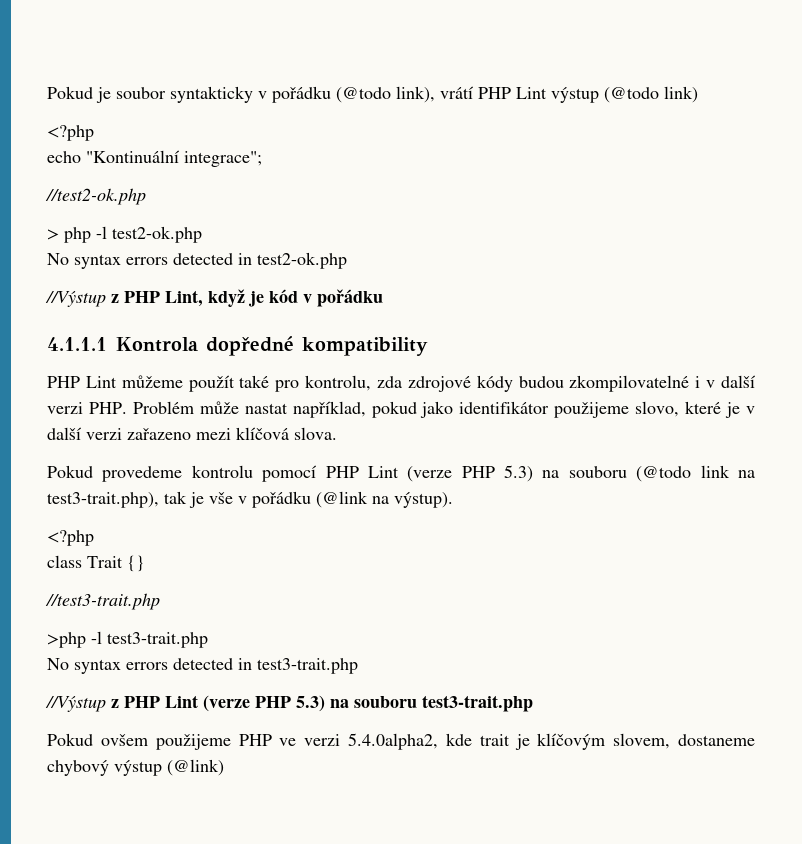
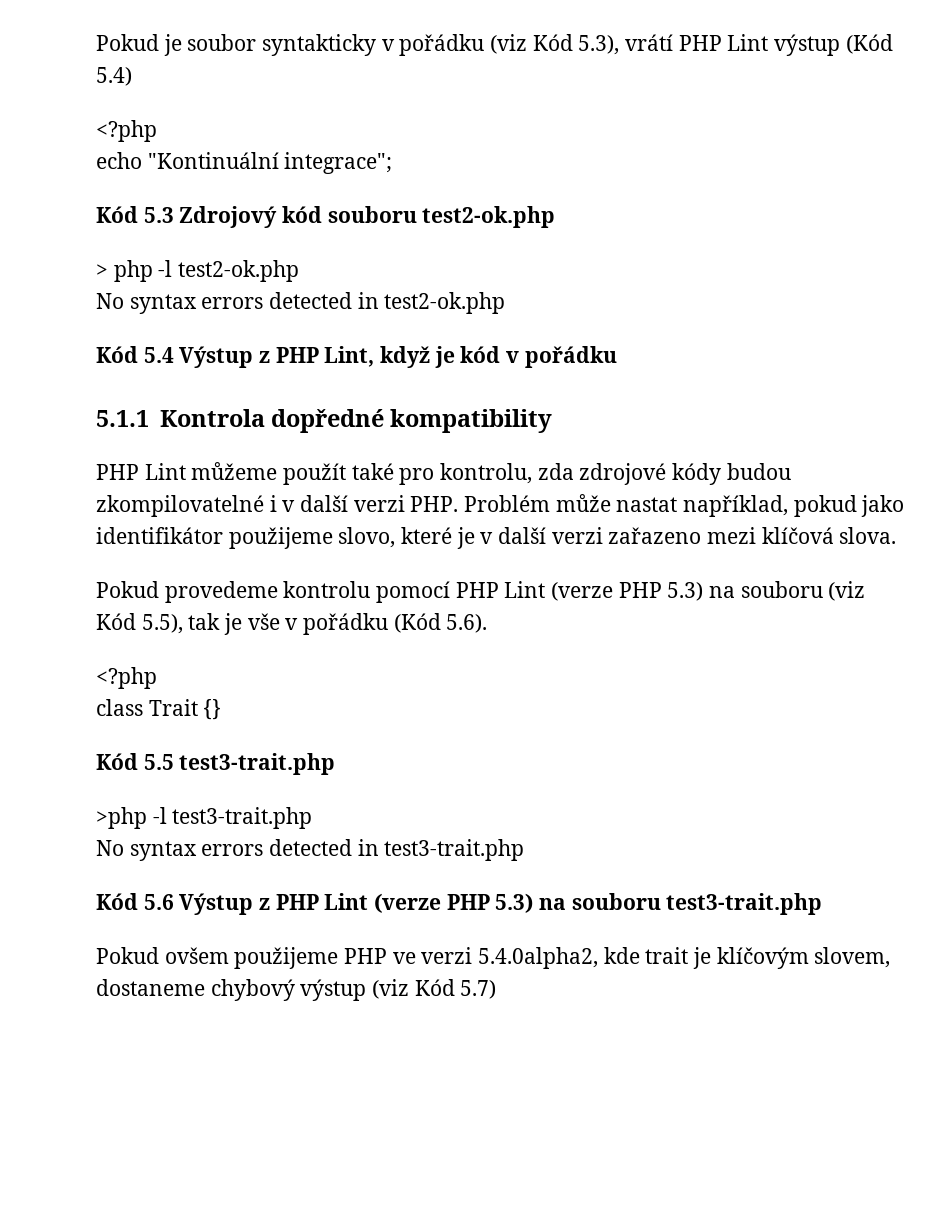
- Pokud je soubor syntakticky v pořádku (@todo link), vrátí PHP Lint výstup (@todo link)
+ Pokud je soubor syntakticky v pořádku (viz Kód 5.3), vrátí PHP Lint výstup (Kód 5.4)
- //test2-ok.php
+ Kód 5.3 Zdrojový kód souboru test2-ok.php
- //Výstup z PHP Lint, když je kód v pořádku
+ Kód 5.4 Výstup z PHP Lint, když je kód v pořádku
- 4.1.1.1 Kontrola dopředné kompatibility
+ 5.1.1 Kontrola dopředné kompatibility
- Pokud provedeme kontrolu pomocí PHP Lint (verze PHP 5.3) na souboru (@todo link na test3-trait.php), tak je vše v pořádku (@link na výstup).
+ Pokud provedeme kontrolu pomocí PHP Lint (verze PHP 5.3) na souboru (viz Kód 5.5), tak je vše v pořádku (Kód 5.6).
- //test3-trait.php
+ Kód 5.5 test3-trait.php
- //Výstup z PHP Lint (verze PHP 5.3) na souboru test3-trait.php
+ Kód 5.6 Výstup z PHP Lint (verze PHP 5.3) na souboru test3-trait.php
- Pokud ovšem použijeme PHP ve verzi 5.4.0alpha2, kde trait je klíčovým slovem, dostaneme chybový výstup (@link)
+ Pokud ovšem použijeme PHP ve verzi 5.4.0alpha2, kde trait je klíčovým slovem, dostaneme chybový výstup (viz Kód 5.7)

